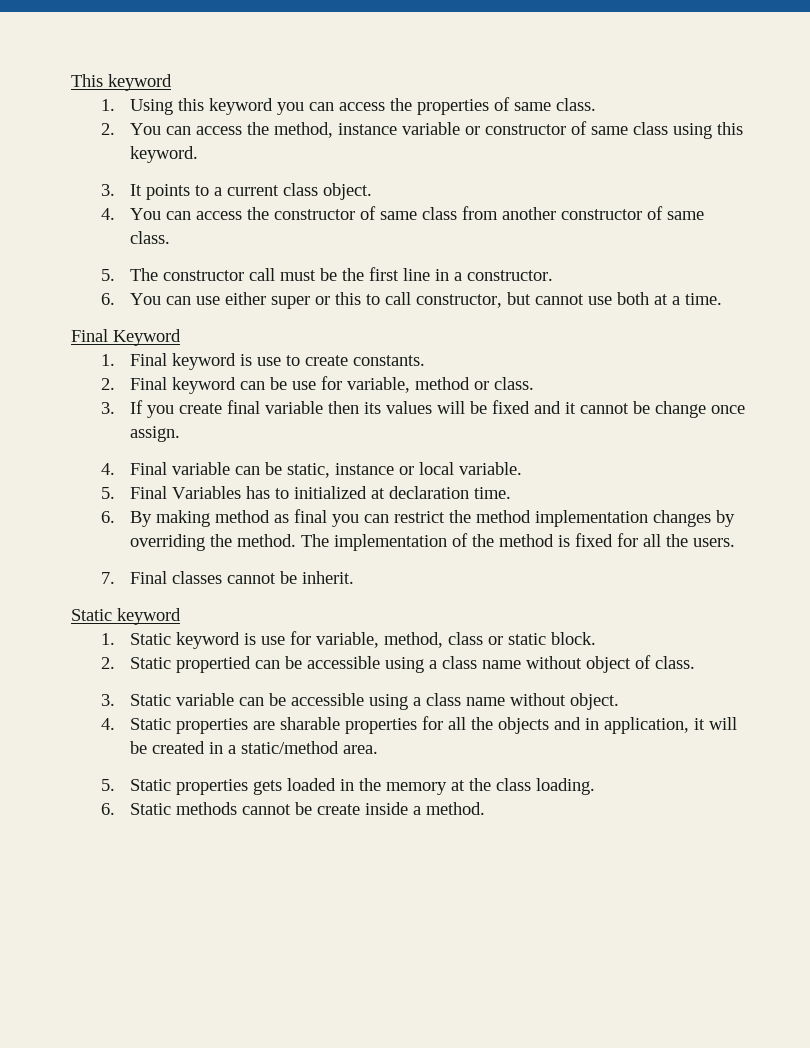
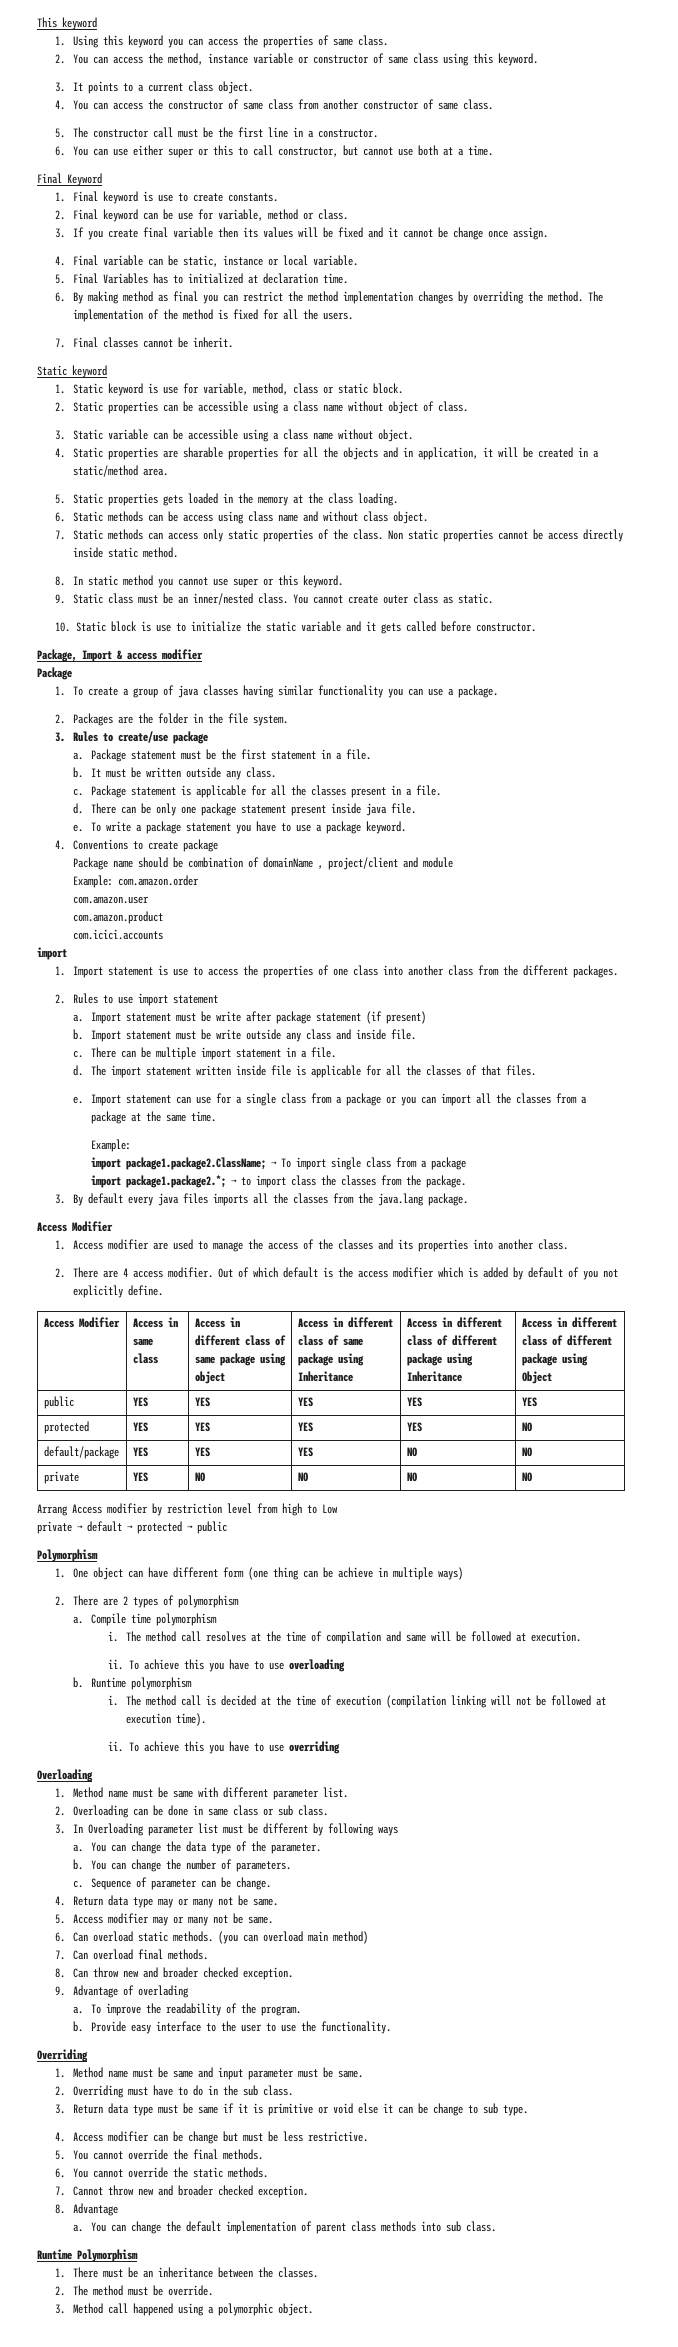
- 2. Static propertied can be accessible using a class name without object of class.
+ 2. Static properties can be accessible using a class name without object of class.
- 6. Static methods cannot be create inside a method.
+ 6. Static methods can be access using class name and without class object.
+ 7. Static methods can access only static properties of the class. Non static properties cannot be access directly inside static method.
+ 8. In static method you cannot use super or this keyword.
+ 9. Static class must be an inner/nested class. You cannot create outer class as static.
+ 10. Static block is use to initialize the static variable and it gets called before constructor.
+ Package, Import & access modifier
+ Package
+ 1. To create a group of java classes having similar functionality you can use a package.
+ 2. Packages are the folder in the file system.
+ 3. Rules to create/use package
+ a. Package statement must be the first statement in a file.
+ b. It must be written outside any class.
+ c. Package statement is applicable for all the classes present in a file.
+ d. There can be only one package statement present inside java file.
+ e. To write a package statement you have to use a package keyword.
+ 4. Conventions to create package
+ Package name should be combination of domainName , project/client and module
+ Example: com.amazon.order
+ com.amazon.user
+ com.amazon.product
+ com.icici.accounts
+ import
+ 1. Import statement is use to access the properties of one class into another class from the different packages.
+ 2. Rules to use import statement
+ a. Import statement must be write after package statement (if present)
+ b. Import statement must be write outside any class and inside file.
+ c. There can be multiple import statement in a file.
+ d. The import statement written inside file is applicable for all the classes of that files.
+ e. Import statement can use for a single class from a package or you can import all the classes from a package at the same time.
+ Example:
+ import package1.package2.ClassName; → To import single class from a package
+ import package1.package2.*; → to import class the classes from the package.
+ 3. By default every java files imports all the classes from the java.lang package.
+ Access Modifier
+ 1. Access modifier are used to manage the access of the classes and its properties into another class.
+ 2. There are 4 access modifier. Out of which default is the access modifier which is added by default of you not explicitly define.
+ Access Modifier | Access in same class | Access in different class of same package using object | Access in different class of same package using Inheritance | Access in different class of different package using Inheritance | Access in different class of different package using Object
+ public | YES | YES | YES | YES | YES
+ protected | YES | YES | YES | YES | NO
+ default/package | YES | YES | YES | NO | NO
+ private | YES | NO | NO | NO | NO
+ Arrang Access modifier by restriction level from high to Low
+ private → default → protected → public
+ Polymorphism
+ 1. One object can have different form (one thing can be achieve in multiple ways)
+ 2. There are 2 types of polymorphism
+ a. Compile time polymorphism
+ i. The method call resolves at the time of compilation and same will be followed at execution.
+ ii. To achieve this you have to use overloading
+ b. Runtime polymorphism
+ i. The method call is decided at the time of execution (compilation linking will not be followed at execution time).
+ ii. To achieve this you have to use overriding
+ Overloading
+ 1. Method name must be same with different parameter list.
+ 2. Overloading can be done in same class or sub class.
+ 3. In Overloading parameter list must be different by following ways
+ a. You can change the data type of the parameter.
+ b. You can change the number of parameters.
+ c. Sequence of parameter can be change.
+ 4. Return data type may or many not be same.
+ 5. Access modifier may or many not be same.
+ 6. Can overload static methods. (you can overload main method)
+ 7. Can overload final methods.
+ 8. Can throw new and broader checked exception.
+ 9. Advantage of overlading
+ a. To improve the readability of the program.
+ b. Provide easy interface to the user to use the functionality.
+ Overriding
+ 1. Method name must be same and input parameter must be same.
+ 2. Overriding must have to do in the sub class.
+ 3. Return data type must be same if it is primitive or void else it can be change to sub type.
+ 4. Access modifier can be change but must be less restrictive.
+ 5. You cannot override the final methods.
+ 6. You cannot override the static methods.
+ 7. Cannot throw new and broader checked exception.
+ 8. Advantage
+ a. You can change the default implementation of parent class methods into sub class.
+ Runtime Polymorphism
+ 1. There must be an inheritance between the classes.
+ 2. The method must be override.
+ 3. Method call happened using a polymorphic object.

